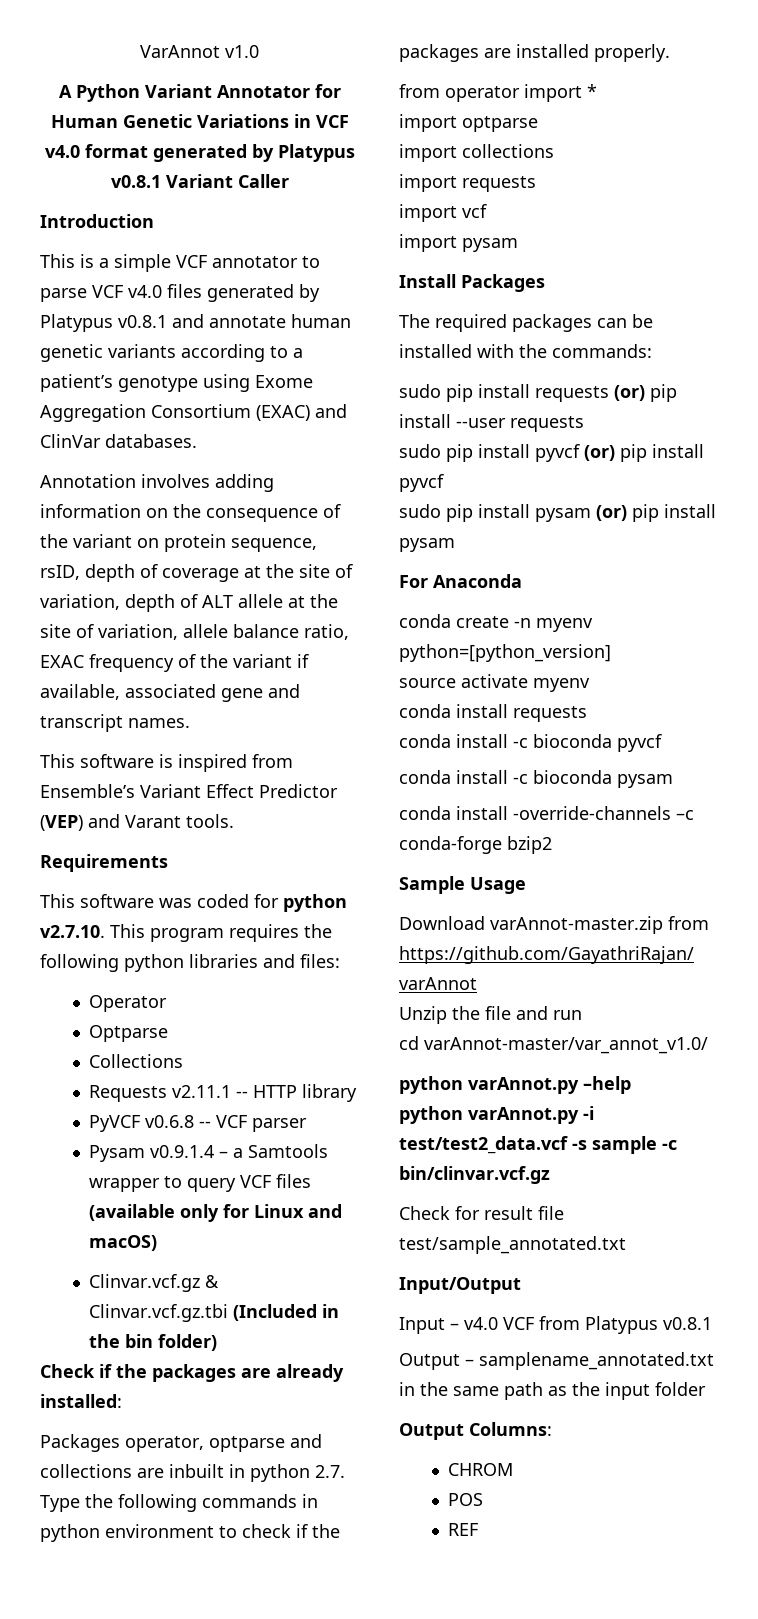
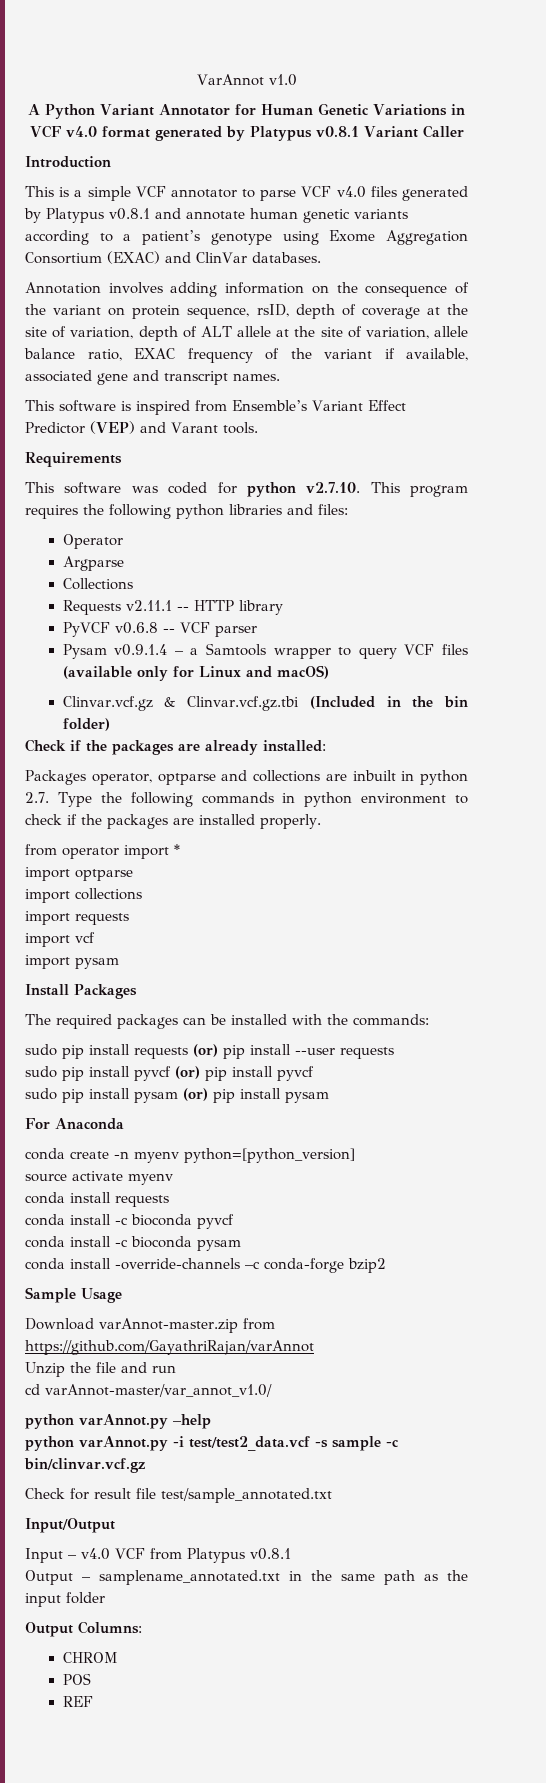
- Optparse
+ Argparse

